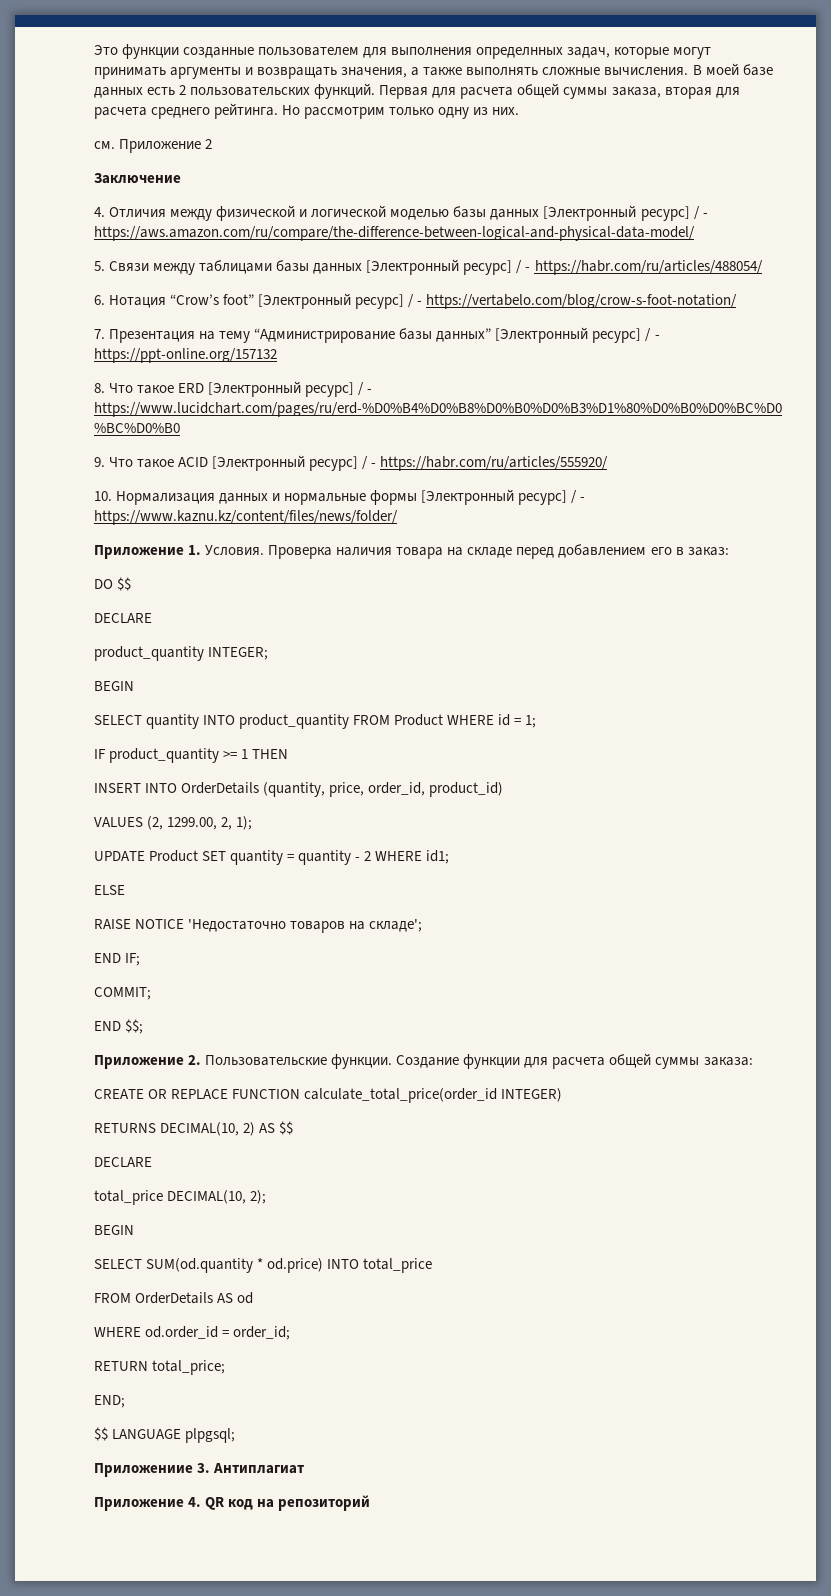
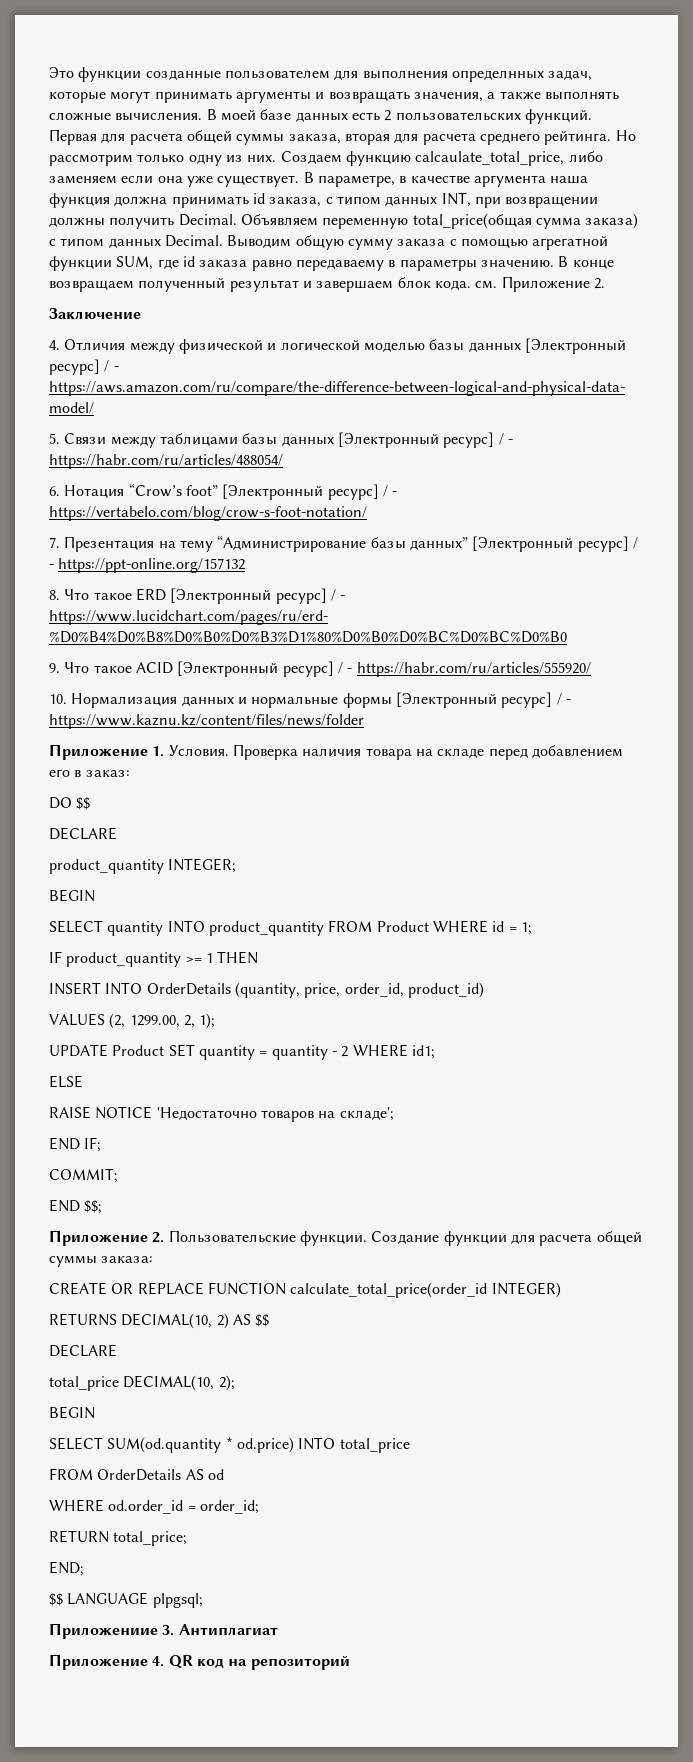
- Но рассмотрим только одну из них.
- см. Приложение 2
+ Но рассмотрим только одну из них. Создаем функцию calcaulate_total_price, либо заменяем если она уже существует. В параметре, в качестве аргумента наша функция должна принимать id заказа, с типом данных INT, при возвращении должны получить Decimal. Объявляем переменную total_price(общая сумма заказа) с типом данных Decimal. Выводим общую сумму заказа с помощью агрегатной функции SUM, где id заказа равно передаваему в параметры значению. В конце возвращаем полученный результат и завершаем блок кода. см. Приложение 2.
- 10. Нормализация данных и нормальные формы [Электронный ресурс] / - https://www.kaznu.kz/content/files/news/folder/
+ 10. Нормализация данных и нормальные формы [Электронный ресурс] / - https://www.kaznu.kz/content/files/news/folder

